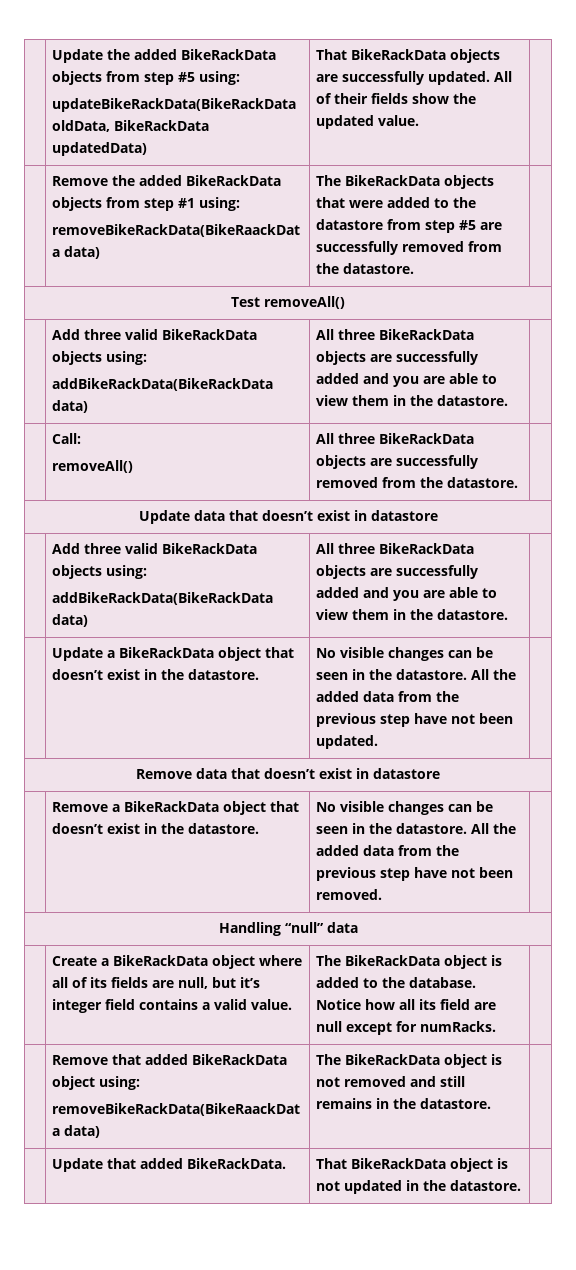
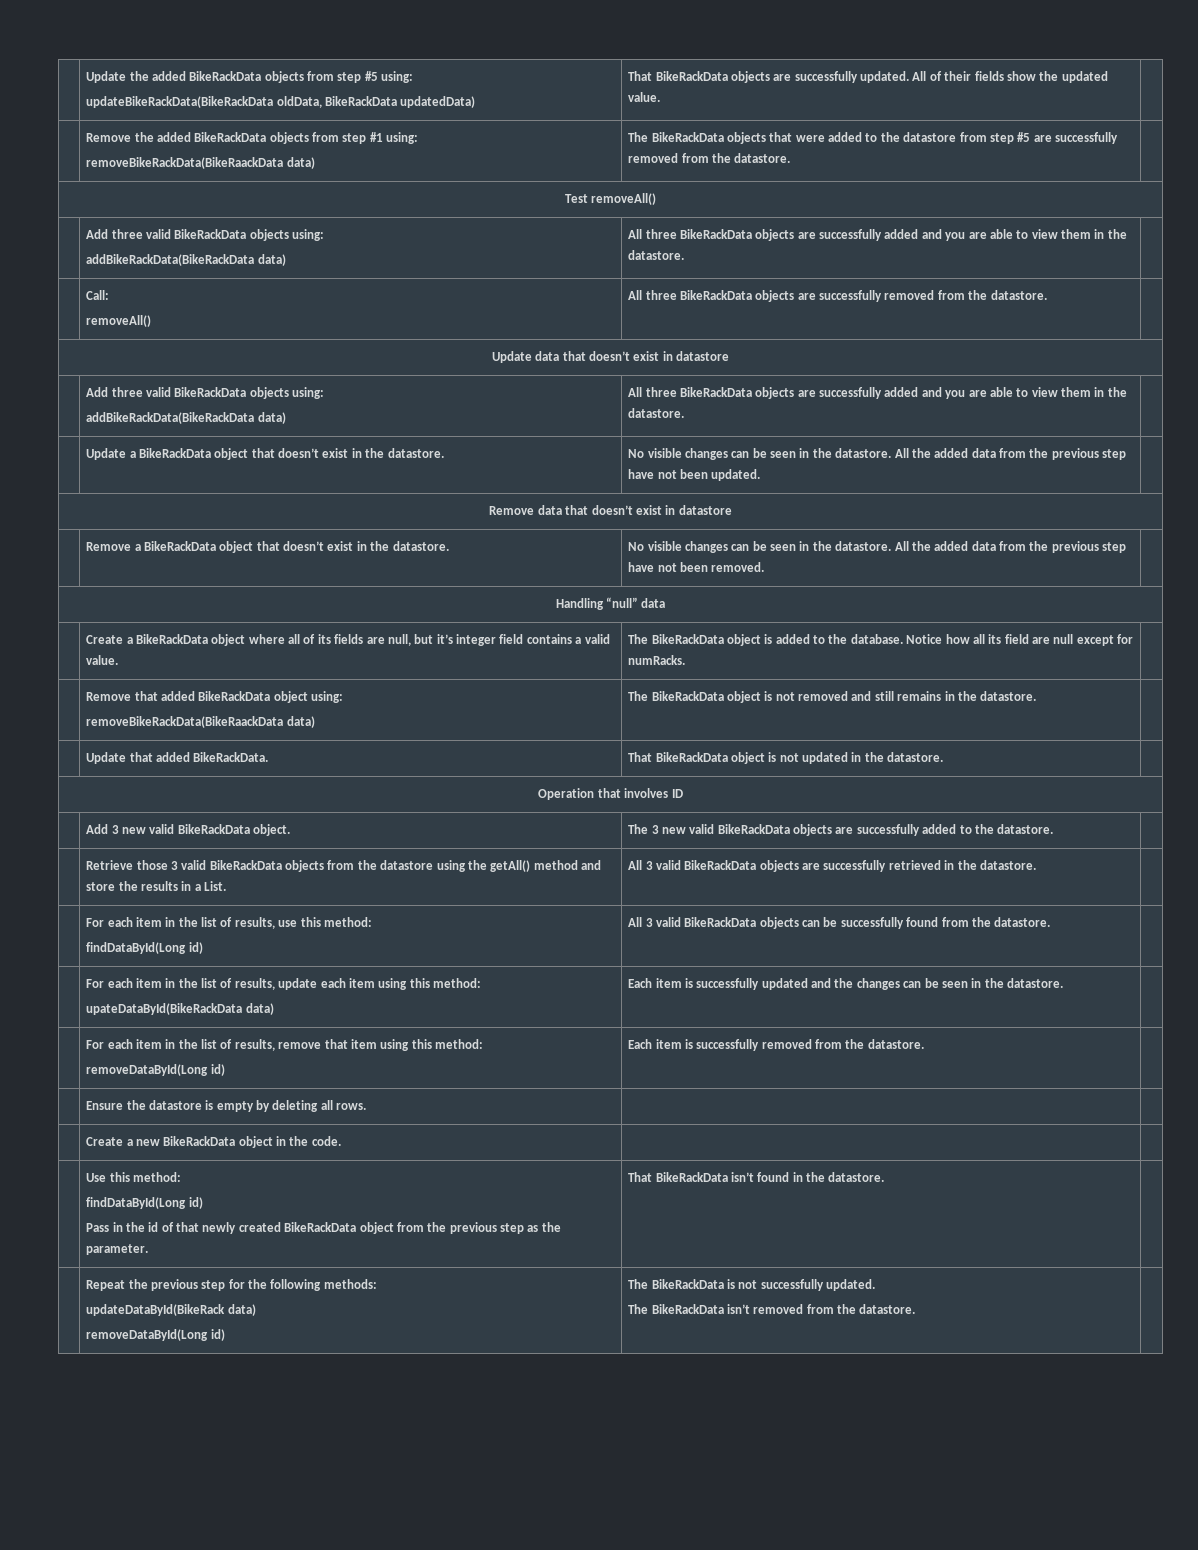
+ Operation that involves ID
+ | Add 3 new valid BikeRackData object. | The 3 new valid BikeRackData objects are successfully added to the datastore. |
+ | Retrieve those 3 valid BikeRackData objects from the datastore using the getAll() method and store the results in a List. | All 3 valid BikeRackData objects are successfully retrieved in the datastore. |
+ | For each item in the list of results, use this method:
+ findDataById(Long id) | All 3 valid BikeRackData objects can be successfully found from the datastore. |
+ | For each item in the list of results, update each item using this method:
+ upateDataById(BikeRackData data) | Each item is successfully updated and the changes can be seen in the datastore. |
+ | For each item in the list of results, remove that item using this method:
+ removeDataById(Long id) | Each item is successfully removed from the datastore. |
+ | Ensure the datastore is empty by deleting all rows. | |
+ | Create a new BikeRackData object in the code. | |
+ | Use this method:
+ findDataById(Long id)
+ Pass in the id of that newly created BikeRackData object from the previous step as the parameter. | That BikeRackData isn’t found in the datastore. |
+ | Repeat the previous step for the following methods:
+ updateDataById(BikeRack data)
+ removeDataById(Long id) | The BikeRackData is not successfully updated.
+ The BikeRackData isn’t removed from the datastore. |

